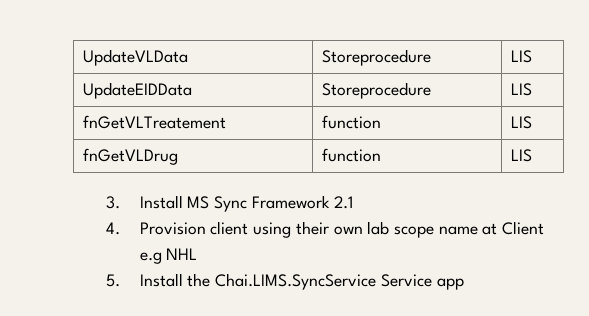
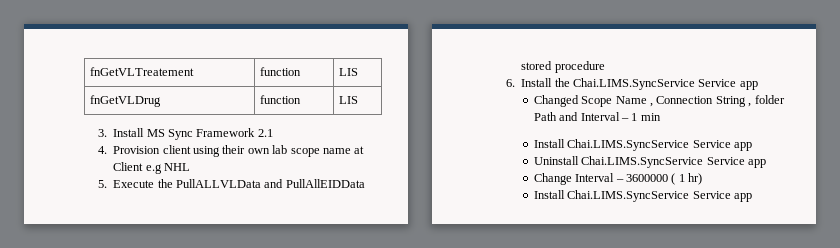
- UpdateVLData | Storeprocedure | LIS
- UpdateEIDData | Storeprocedure | LIS
- 5. Install the Chai.LIMS.SyncService Service app
+ 5. Execute the PullALLVLData and PullAllEIDData stored procedure
+ 6. Install the Chai.LIMS.SyncService Service app
+ Changed Scope Name , Connection String , folder Path and Interval – 1 min
+ Install Chai.LIMS.SyncService Service app
+ Uninstall Chai.LIMS.SyncService Service app
+ Change Interval – 3600000 ( 1 hr)
+ Install Chai.LIMS.SyncService Service app

